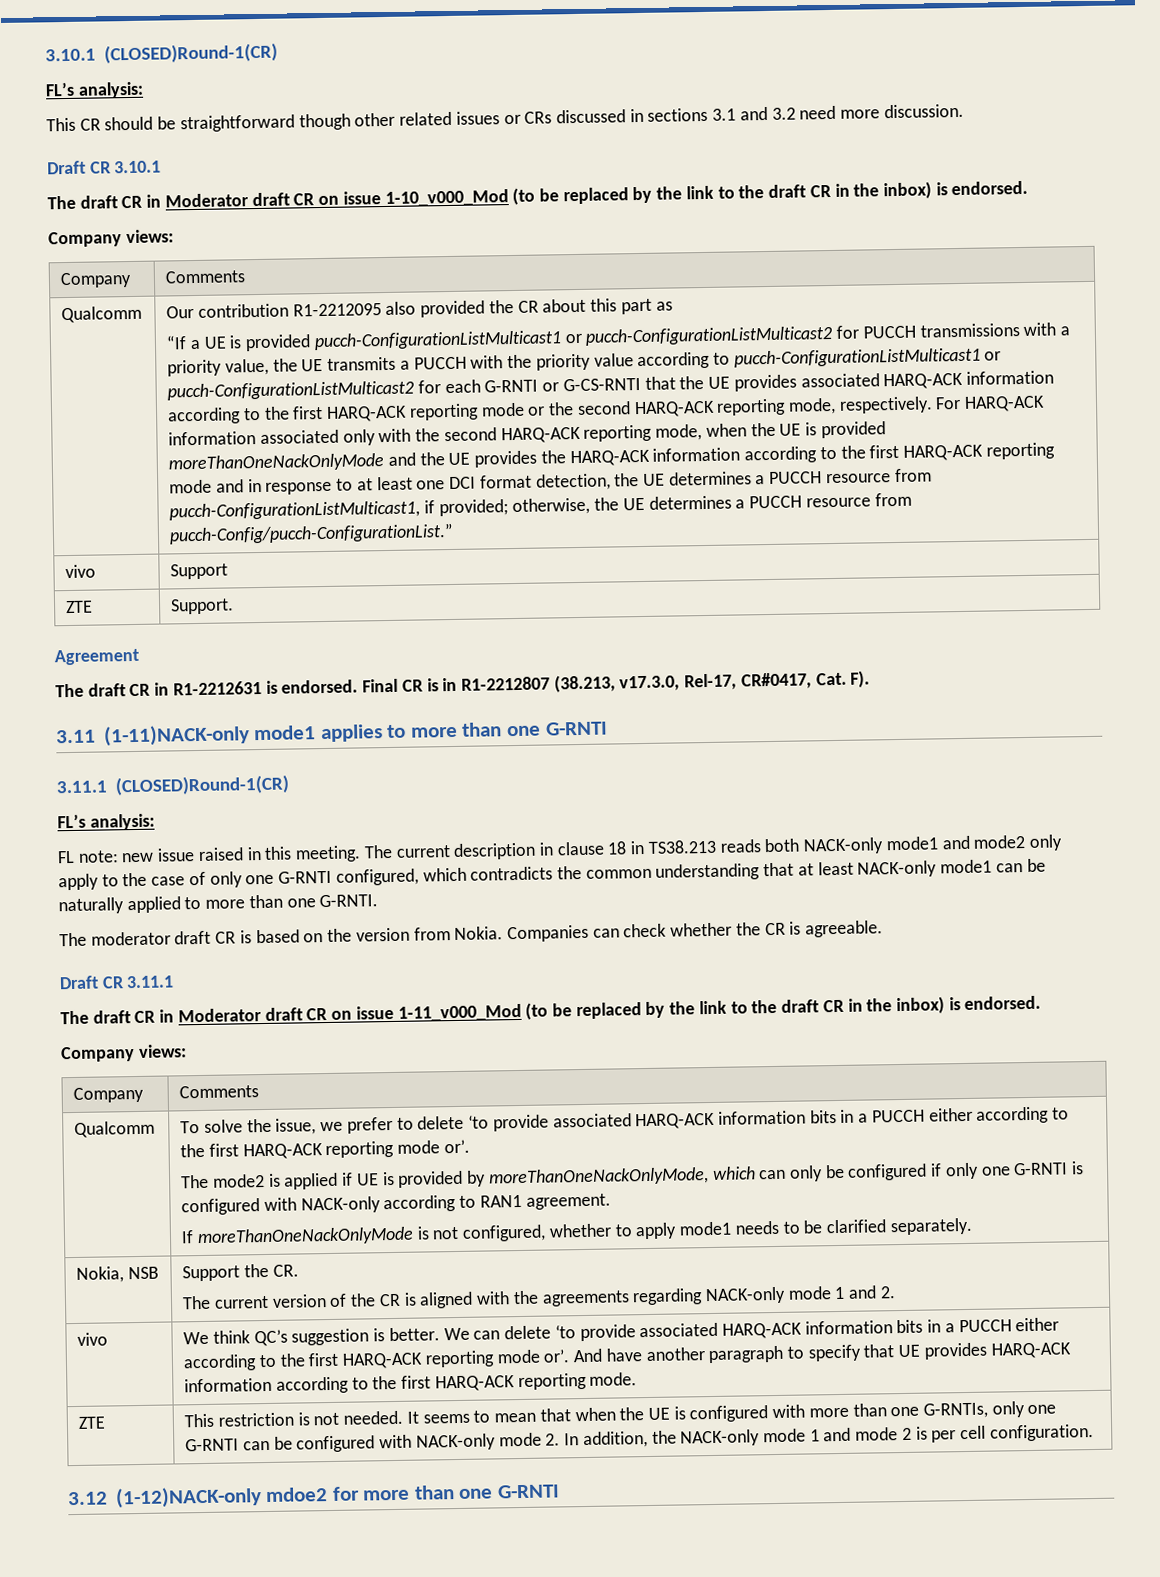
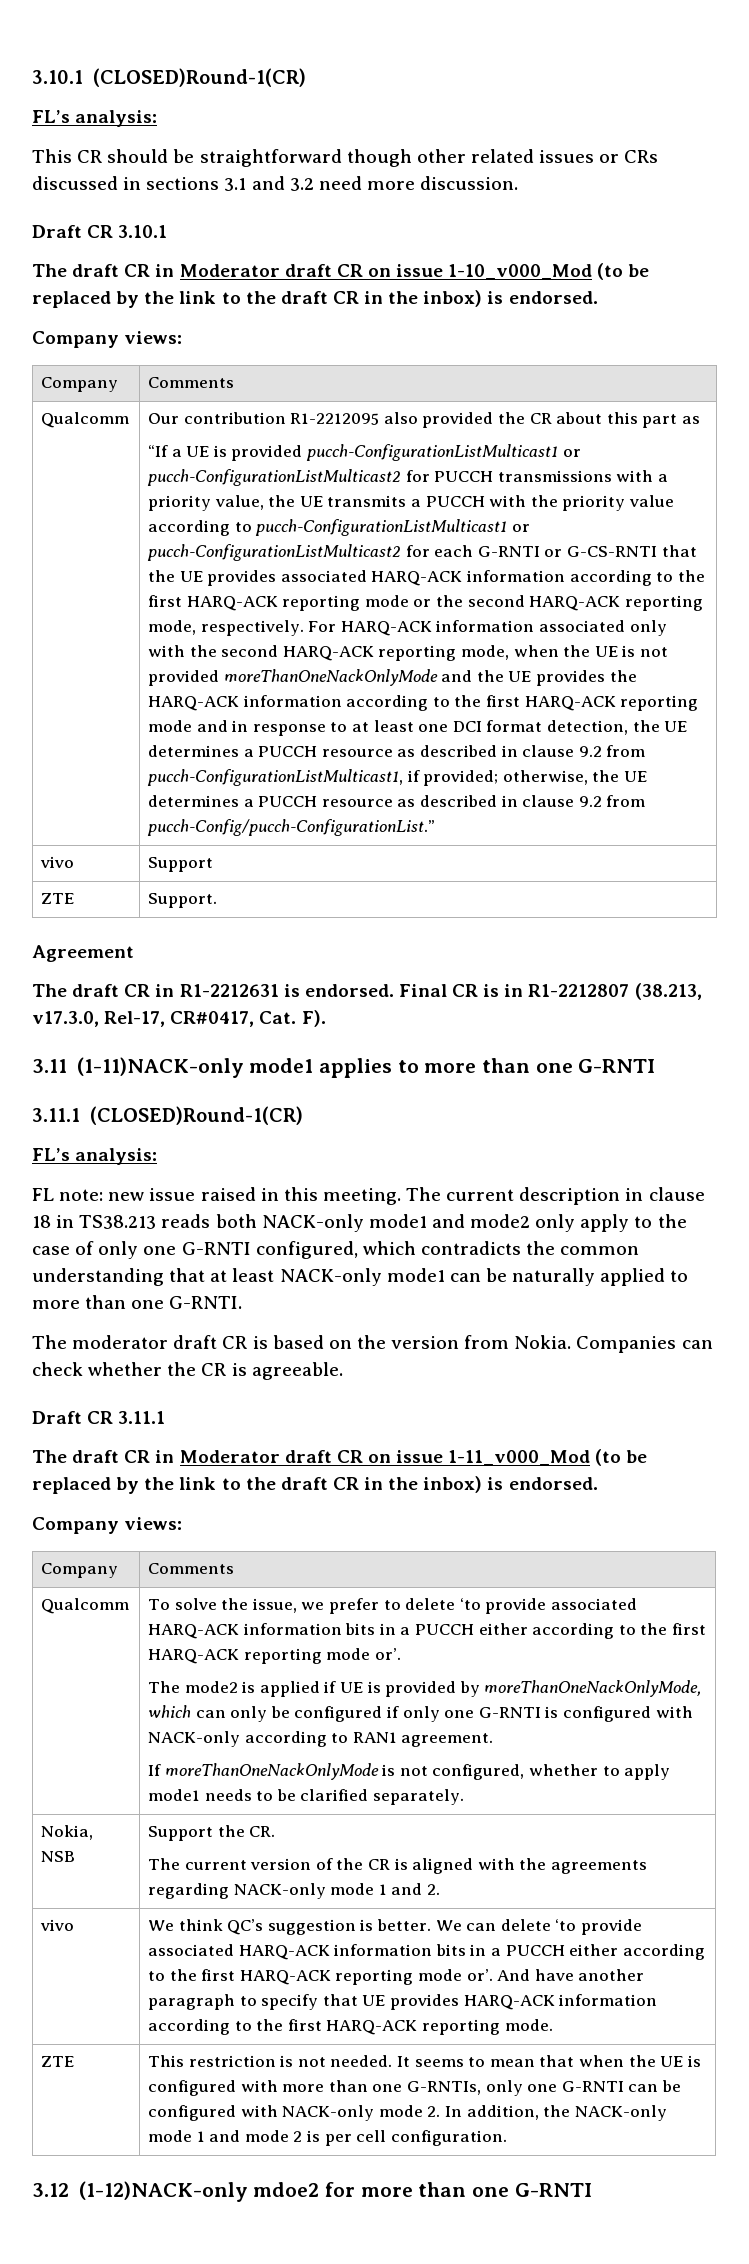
- For HARQ-ACK information associated only with the second HARQ-ACK reporting mode, when the UE is provided moreThanOneNackOnlyMode and the UE provides the HARQ-ACK information according to the first HARQ-ACK reporting mode and in response to at least one DCI format detection, the UE determines a PUCCH resource from pucch-ConfigurationListMulticast1, if provided; otherwise, the UE determines a PUCCH resource from pucch-Config/pucch-ConfigurationList.”
+ For HARQ-ACK information associated only with the second HARQ-ACK reporting mode, when the UE is not provided moreThanOneNackOnlyMode and the UE provides the HARQ-ACK information according to the first HARQ-ACK reporting mode and in response to at least one DCI format detection, the UE determines a PUCCH resource as described in clause 9.2 from pucch-ConfigurationListMulticast1, if provided; otherwise, the UE determines a PUCCH resource as described in clause 9.2 from pucch-Config/pucch-ConfigurationList.”

